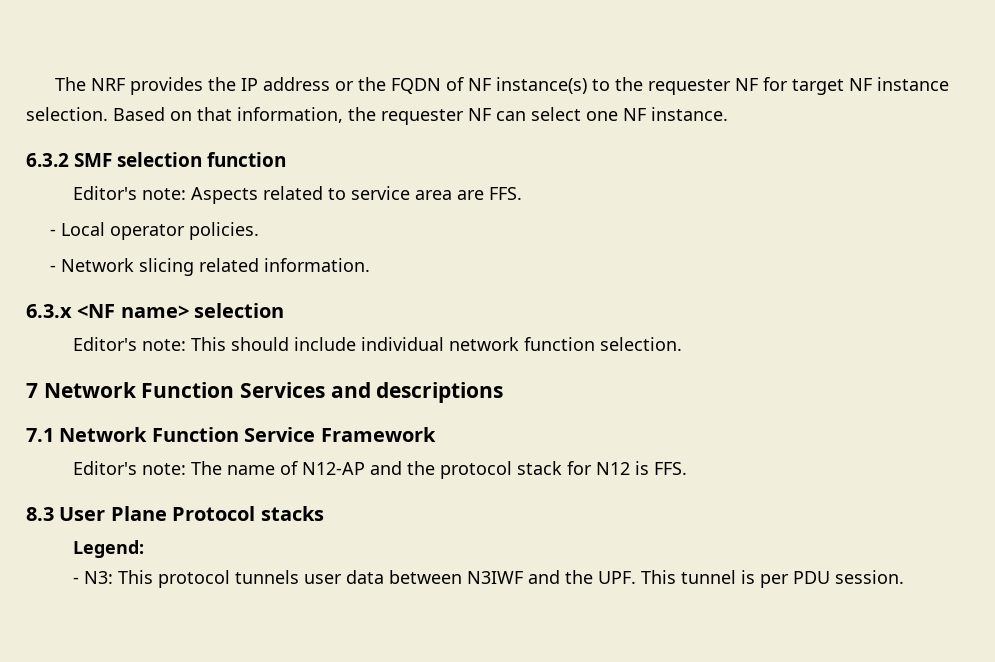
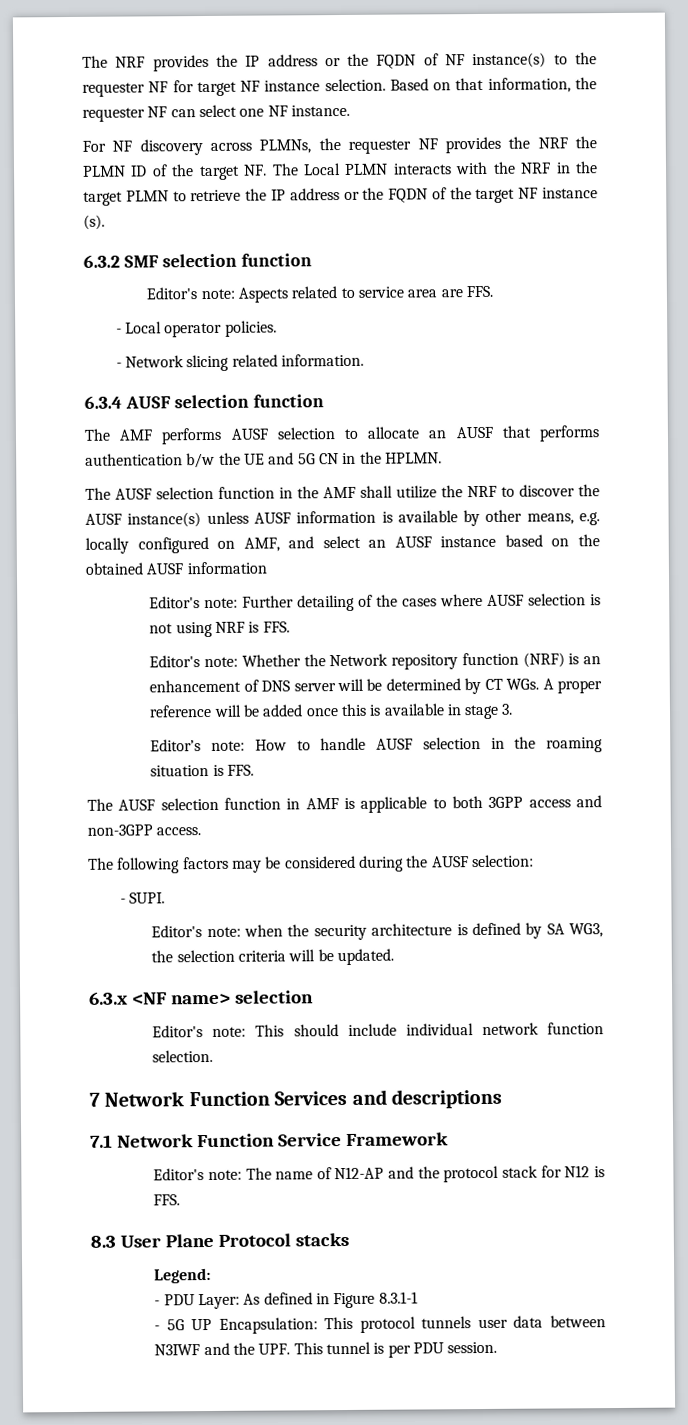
+ For NF discovery across PLMNs, the requester NF provides the NRF the PLMN ID of the target NF. The Local PLMN interacts with the NRF in the target PLMN to retrieve the IP address or the FQDN of the target NF instance (s).
+ 6.3.4 AUSF selection function
+ The AMF performs AUSF selection to allocate an AUSF that performs authentication b/w the UE and 5G CN in the HPLMN.
+ The AUSF selection function in the AMF shall utilize the NRF to discover the AUSF instance(s) unless AUSF information is available by other means, e.g. locally configured on AMF, and select an AUSF instance based on the obtained AUSF information
+ Editor's note: Further detailing of the cases where AUSF selection is not using NRF is FFS.
+ Editor's note: Whether the Network repository function (NRF) is an enhancement of DNS server will be determined by CT WGs. A proper reference will be added once this is available in stage 3.
+ Editor’s note: How to handle AUSF selection in the roaming situation is FFS.
+ The AUSF selection function in AMF is applicable to both 3GPP access and non-3GPP access.
+ The following factors may be considered during the AUSF selection:
+ - SUPI.
+ Editor's note: when the security architecture is defined by SA WG3, the selection criteria will be updated.
- - N3: This protocol tunnels user data between N3IWF and the UPF. This tunnel is per PDU session.
+ - PDU Layer: As defined in Figure 8.3.1-1
+ - 5G UP Encapsulation: This protocol tunnels user data between N3IWF and the UPF. This tunnel is per PDU session.

